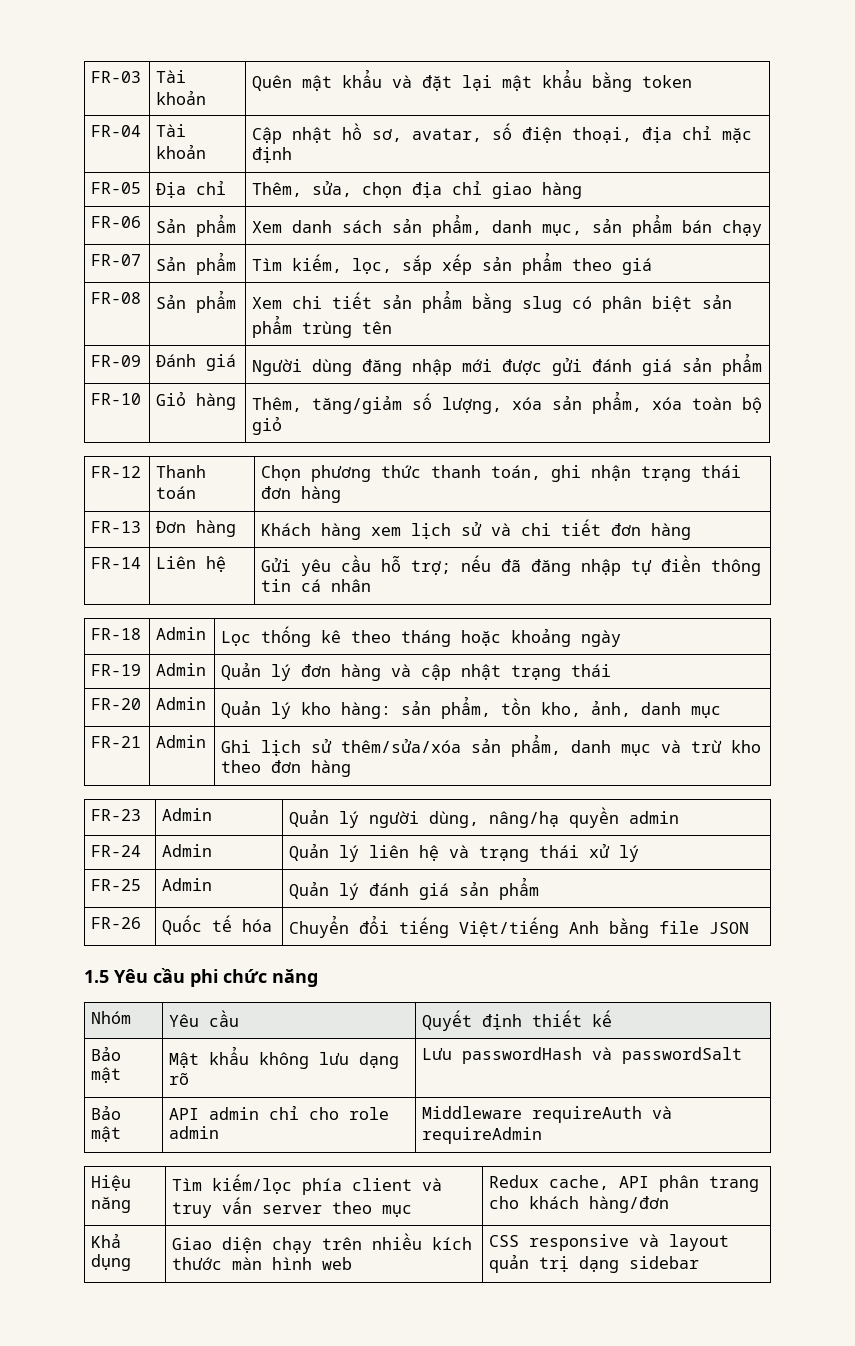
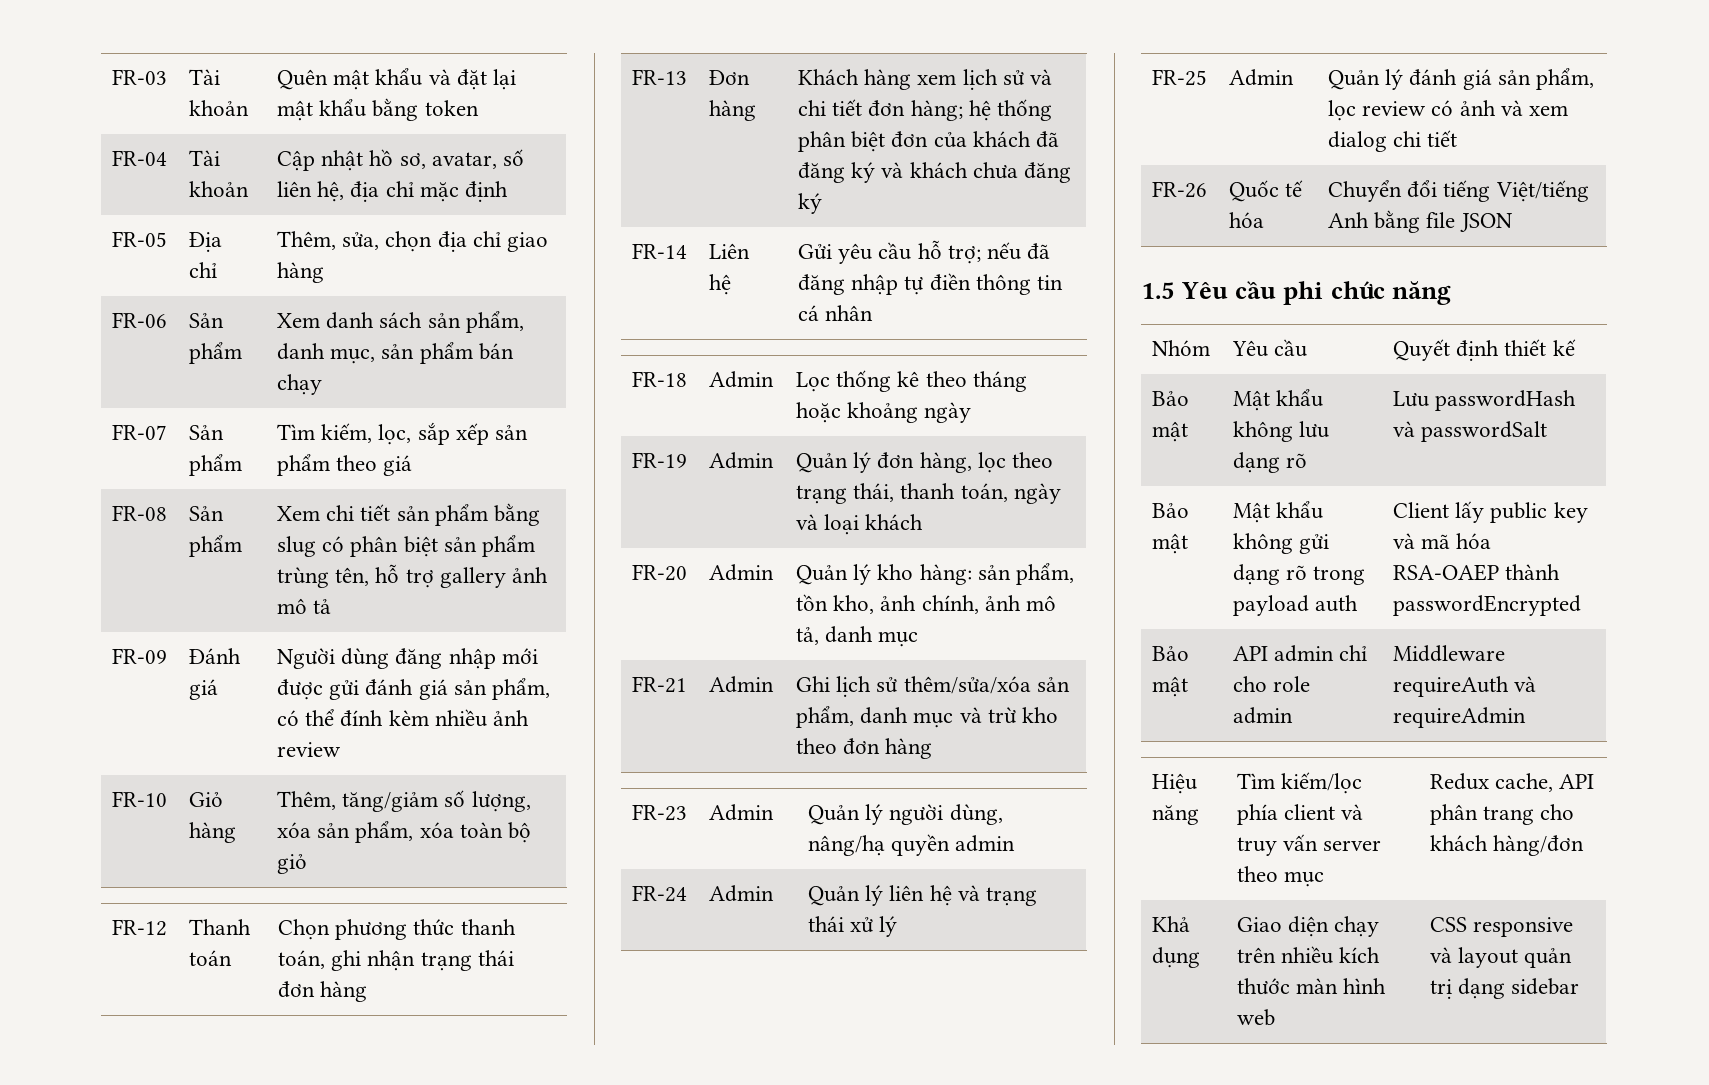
- FR-04 | Tài khoản | Cập nhật hồ sơ, avatar, số điện thoại, địa chỉ mặc định
+ FR-04 | Tài khoản | Cập nhật hồ sơ, avatar, số liên hệ, địa chỉ mặc định
- FR-08 | Sản phẩm | Xem chi tiết sản phẩm bằng slug có phân biệt sản phẩm trùng tên
+ FR-08 | Sản phẩm | Xem chi tiết sản phẩm bằng slug có phân biệt sản phẩm trùng tên, hỗ trợ gallery ảnh mô tả
- FR-09 | Đánh giá | Người dùng đăng nhập mới được gửi đánh giá sản phẩm
+ FR-09 | Đánh giá | Người dùng đăng nhập mới được gửi đánh giá sản phẩm, có thể đính kèm nhiều ảnh review
- FR-13 | Đơn hàng | Khách hàng xem lịch sử và chi tiết đơn hàng
+ FR-13 | Đơn hàng | Khách hàng xem lịch sử và chi tiết đơn hàng; hệ thống phân biệt đơn của khách đã đăng ký và khách chưa đăng ký
- FR-19 | Admin | Quản lý đơn hàng và cập nhật trạng thái
+ FR-19 | Admin | Quản lý đơn hàng, lọc theo trạng thái, thanh toán, ngày và loại khách
- FR-20 | Admin | Quản lý kho hàng: sản phẩm, tồn kho, ảnh, danh mục
+ FR-20 | Admin | Quản lý kho hàng: sản phẩm, tồn kho, ảnh chính, ảnh mô tả, danh mục
- FR-25 | Admin | Quản lý đánh giá sản phẩm
+ FR-25 | Admin | Quản lý đánh giá sản phẩm, lọc review có ảnh và xem dialog chi tiết
+ Bảo mật | Mật khẩu không gửi dạng rõ trong payload auth | Client lấy public key và mã hóa RSA-OAEP thành passwordEncrypted

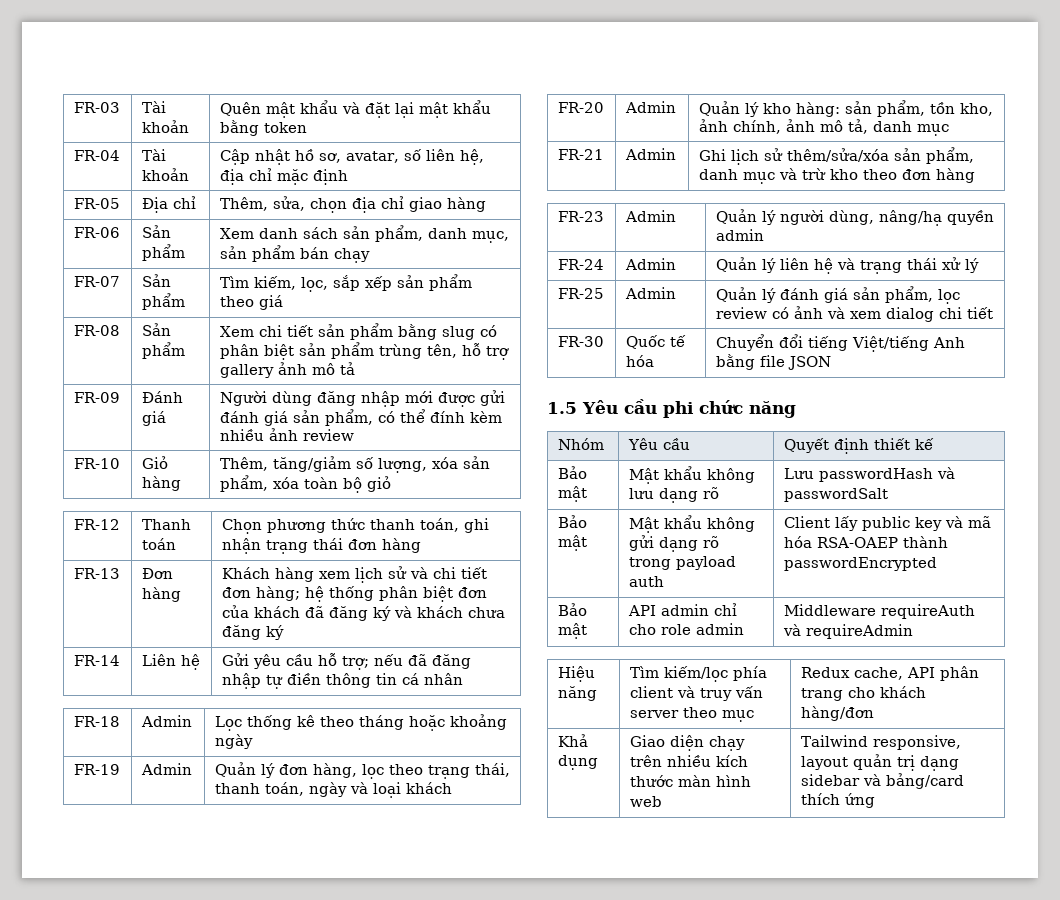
- FR-26 | Quốc tế hóa | Chuyển đổi tiếng Việt/tiếng Anh bằng file JSON
+ FR-30 | Quốc tế hóa | Chuyển đổi tiếng Việt/tiếng Anh bằng file JSON
- Khả dụng | Giao diện chạy trên nhiều kích thước màn hình web | CSS responsive và layout quản trị dạng sidebar
+ Khả dụng | Giao diện chạy trên nhiều kích thước màn hình web | Tailwind responsive, layout quản trị dạng sidebar và bảng/card thích ứng

